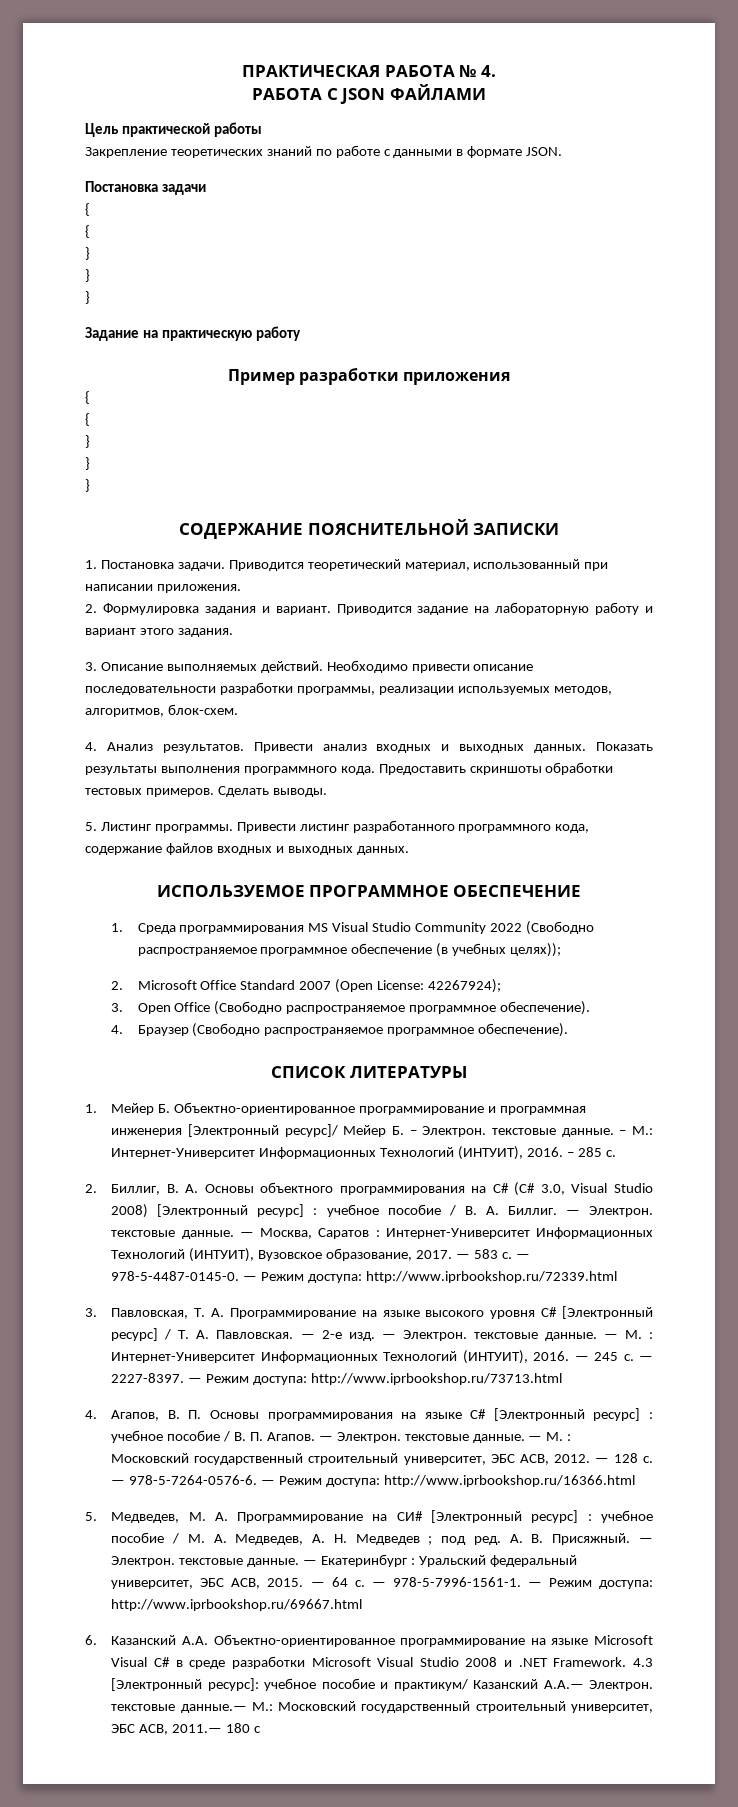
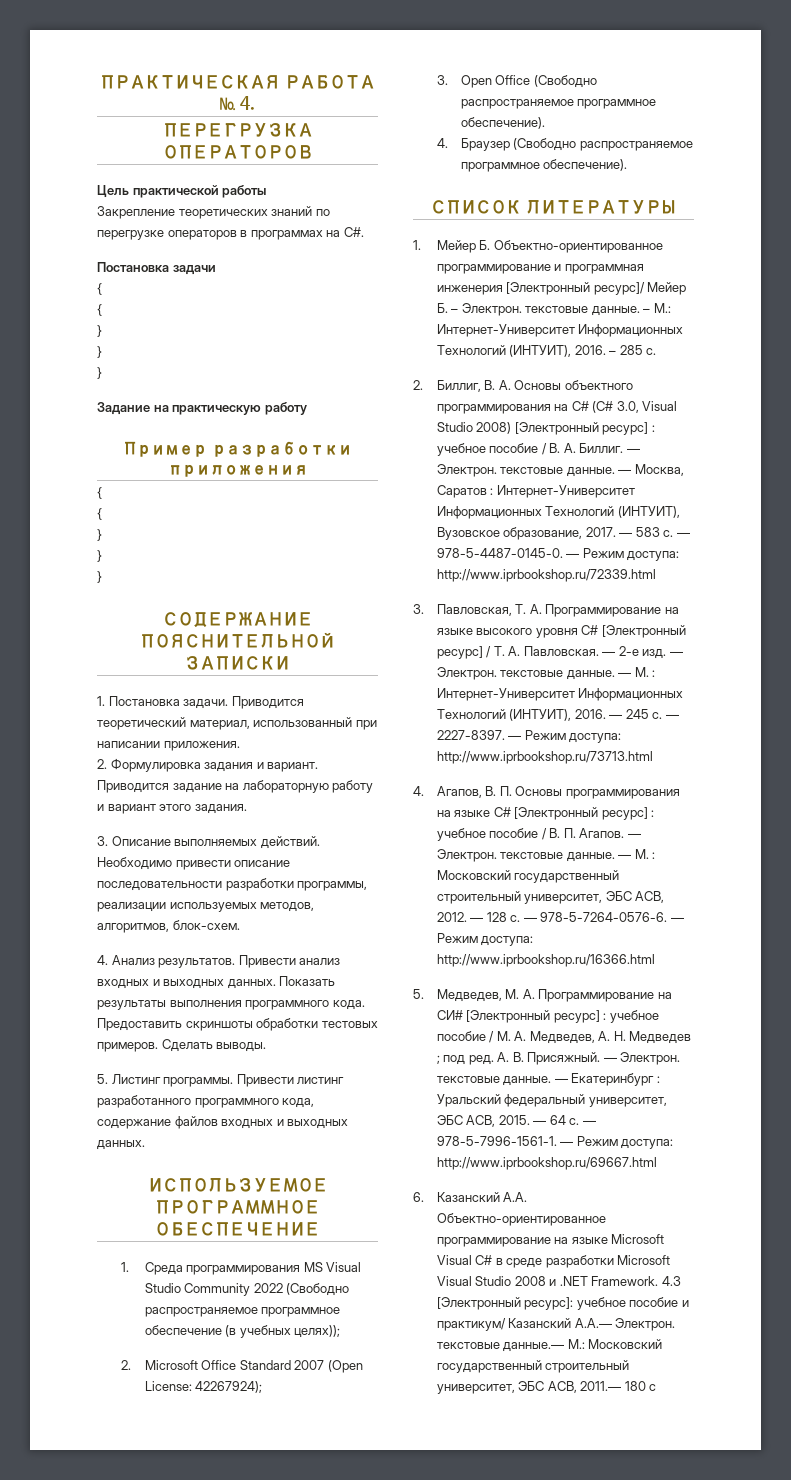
- РАБОТА С JSON ФАЙЛАМИ
+ ПЕРЕГРУЗКА ОПЕРАТОРОВ
- Закрепление теоретических знаний по работе с данными в формате JSON.
+ Закрепление теоретических знаний по перегрузке операторов в программах на C#.

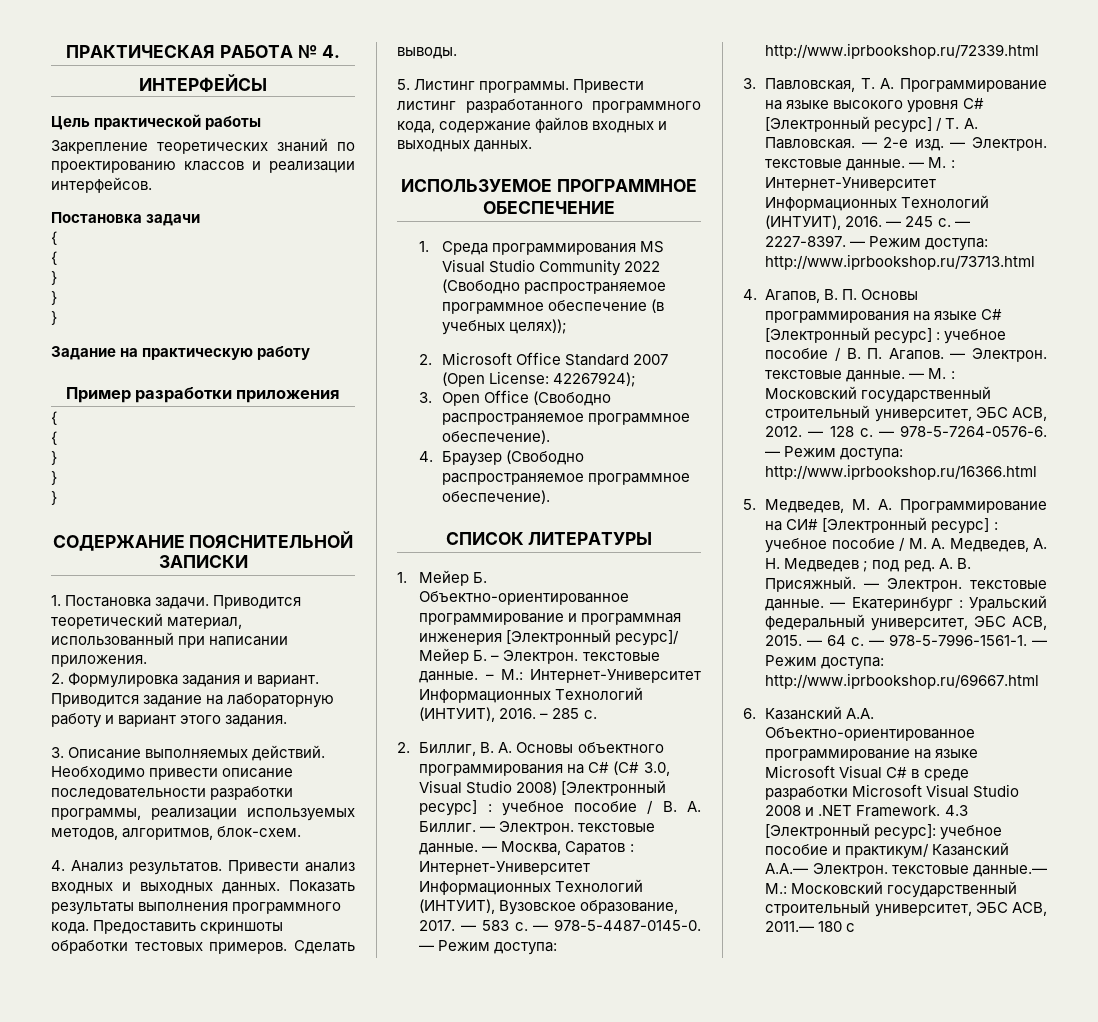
- ПЕРЕГРУЗКА ОПЕРАТОРОВ
+ ИНТЕРФЕЙСЫ
- Закрепление теоретических знаний по перегрузке операторов в программах на C#.
+ Закрепление теоретических знаний по проектированию классов и реализации интерфейсов.

